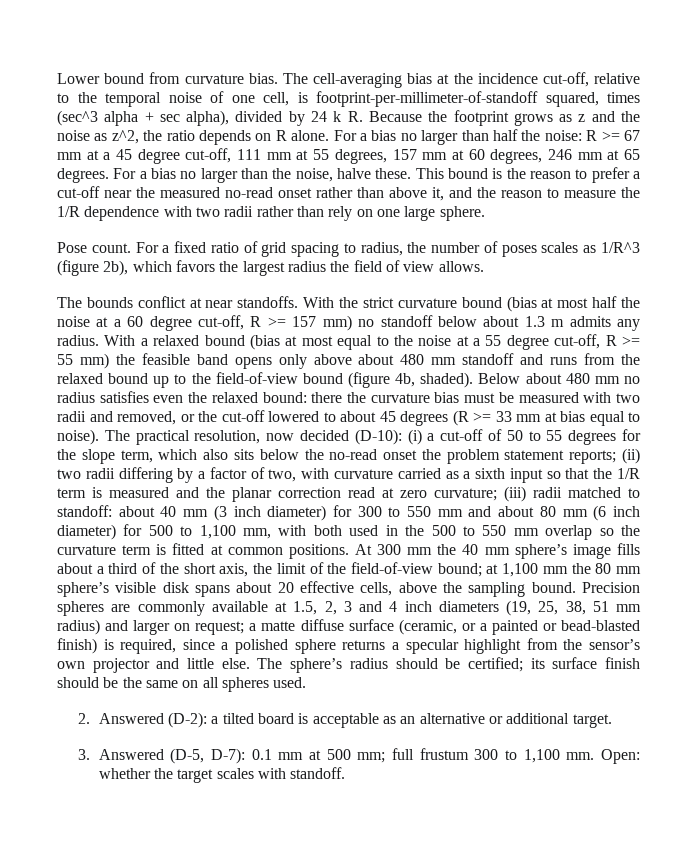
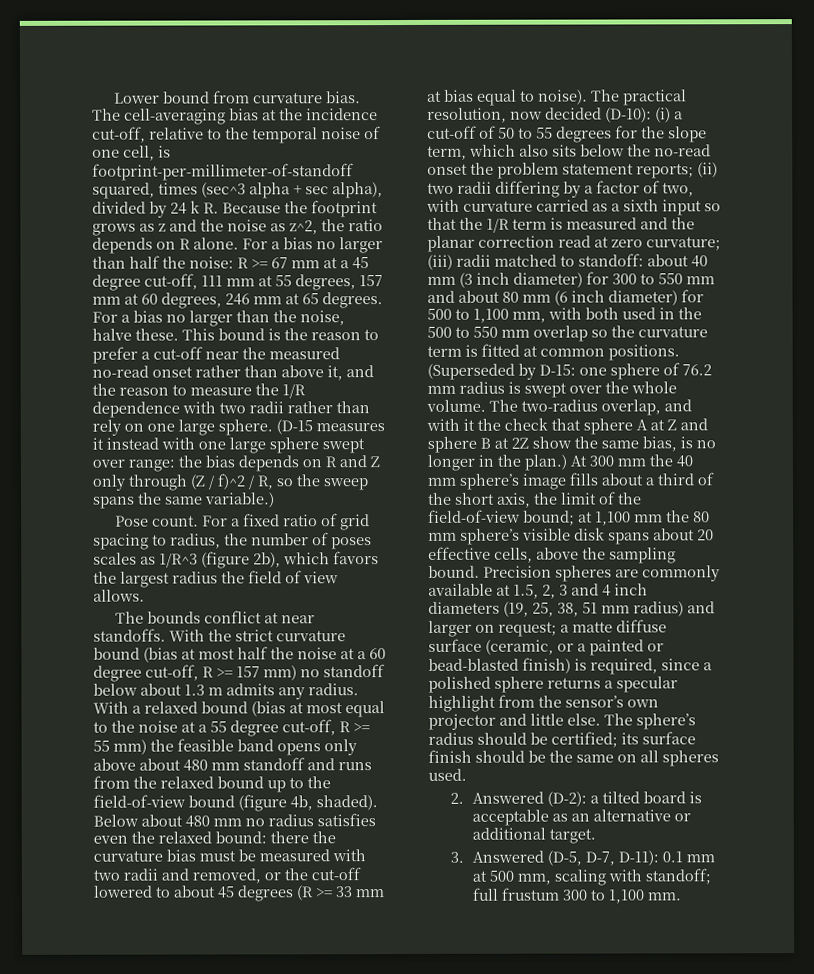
+ (D-15 measures it instead with one large sphere swept over range: the bias depends on R and Z only through (Z / f)^2 / R, so the sweep spans the same variable.)
+ (Superseded by D-15: one sphere of 76.2 mm radius is swept over the whole volume. The two-radius overlap, and with it the check that sphere A at Z and sphere B at 2Z show the same bias, is no longer in the plan.)
- 3. Answered (D-5, D-7): 0.1 mm at 500 mm; full frustum 300 to 1,100 mm. Open: whether the target scales with standoff.
+ 3. Answered (D-5, D-7, D-11): 0.1 mm at 500 mm, scaling with standoff; full frustum 300 to 1,100 mm.

